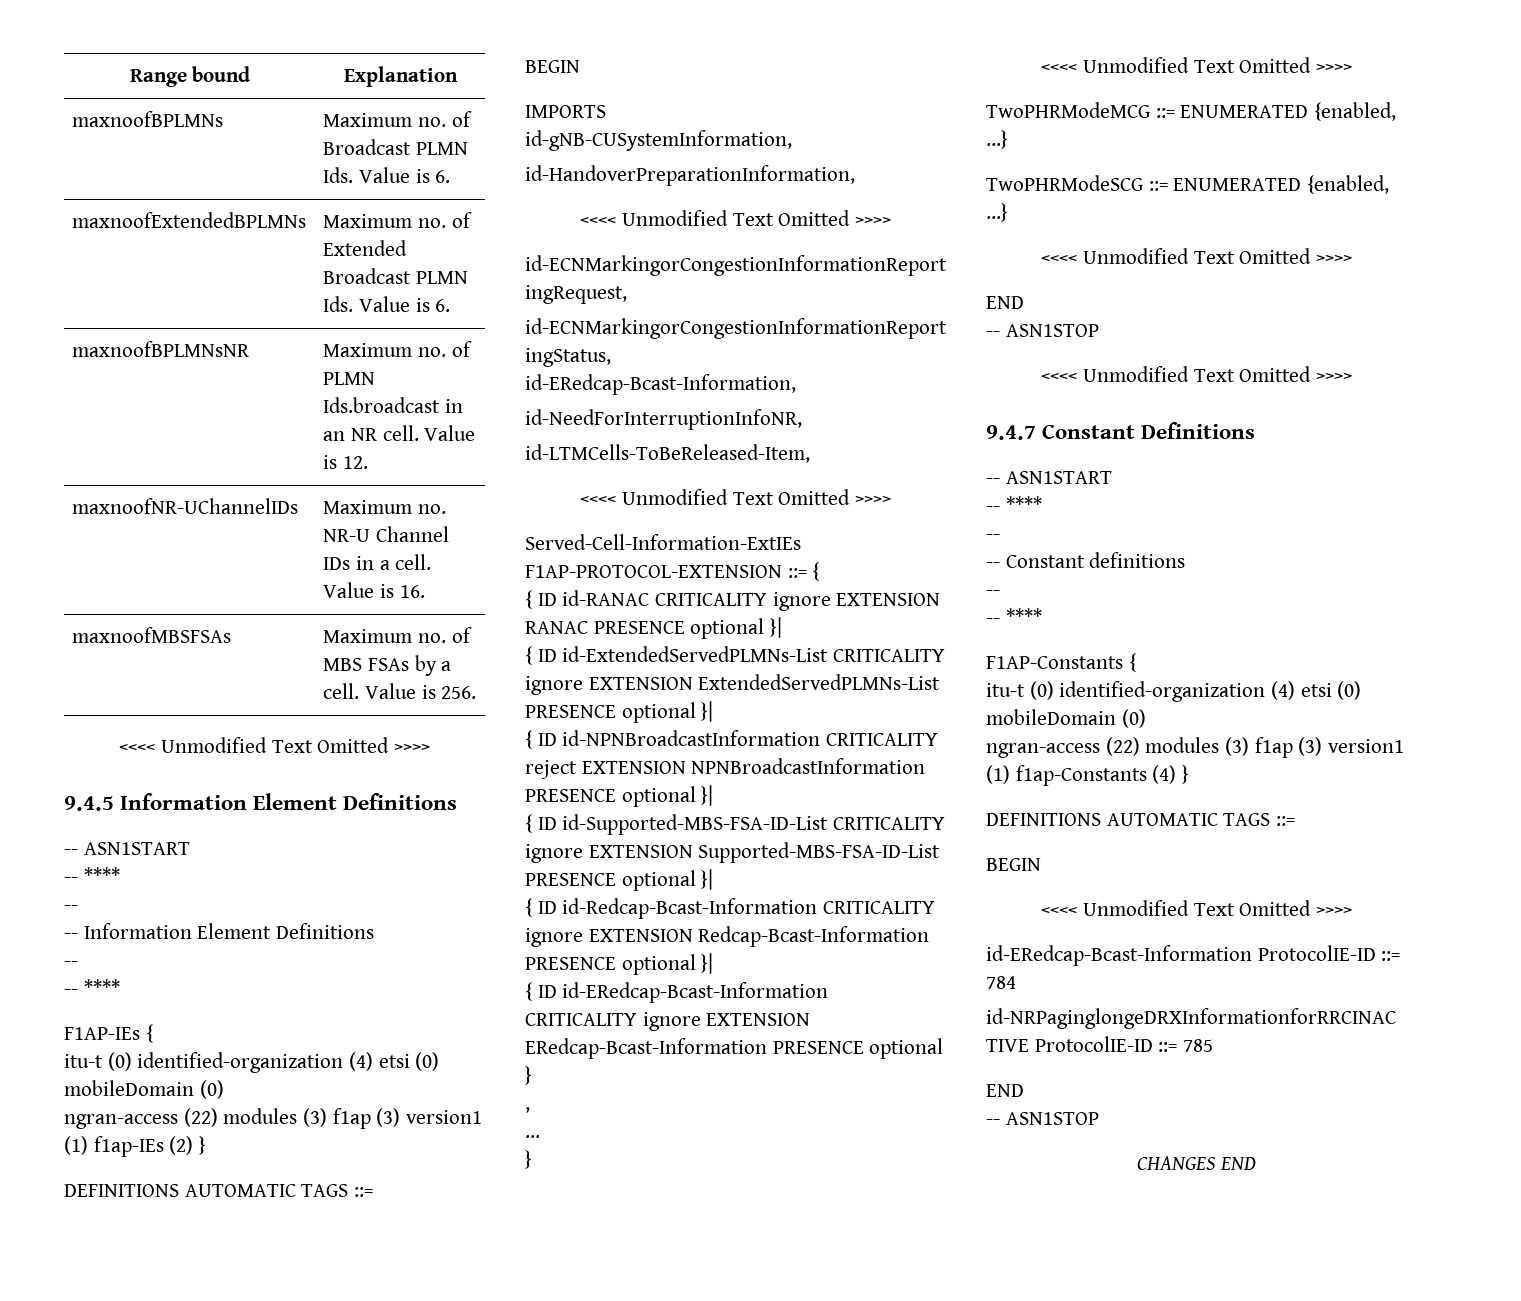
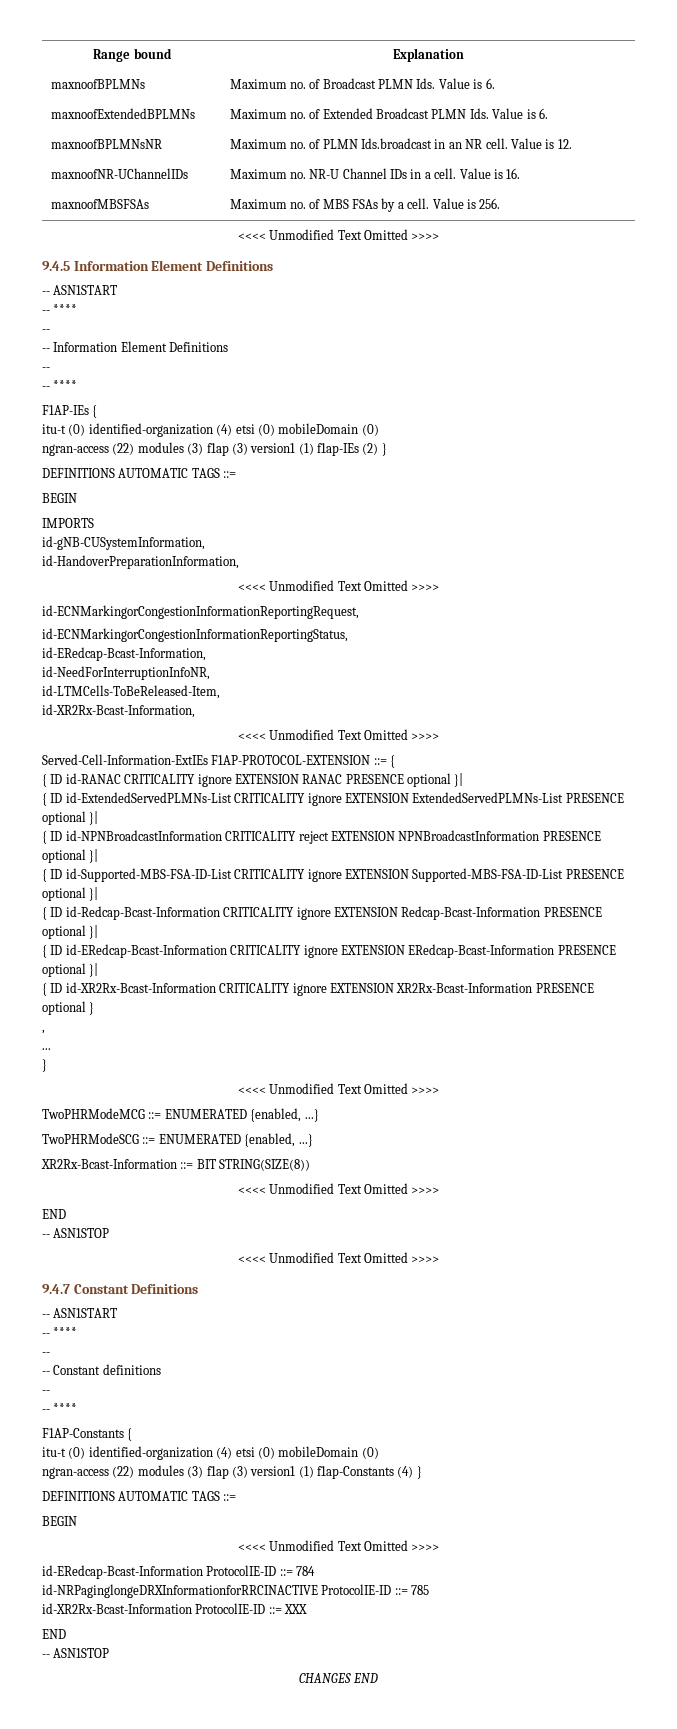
+ id-XR2Rx-Bcast-Information,
- { ID id-ERedcap-Bcast-Information CRITICALITY ignore EXTENSION ERedcap-Bcast-Information PRESENCE optional }
+ { ID id-ERedcap-Bcast-Information CRITICALITY ignore EXTENSION ERedcap-Bcast-Information PRESENCE optional }|
+ { ID id-XR2Rx-Bcast-Information CRITICALITY ignore EXTENSION XR2Rx-Bcast-Information PRESENCE optional }
+ XR2Rx-Bcast-Information ::= BIT STRING(SIZE(8))
+ id-XR2Rx-Bcast-Information ProtocolIE-ID ::= XXX

